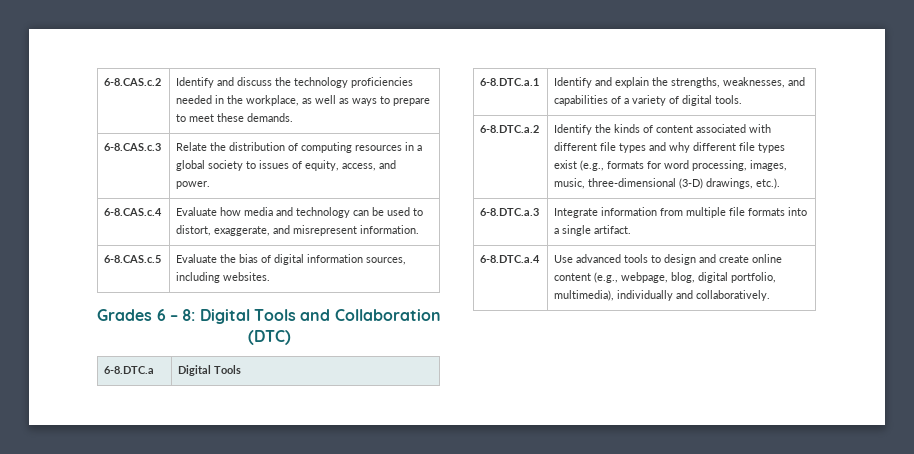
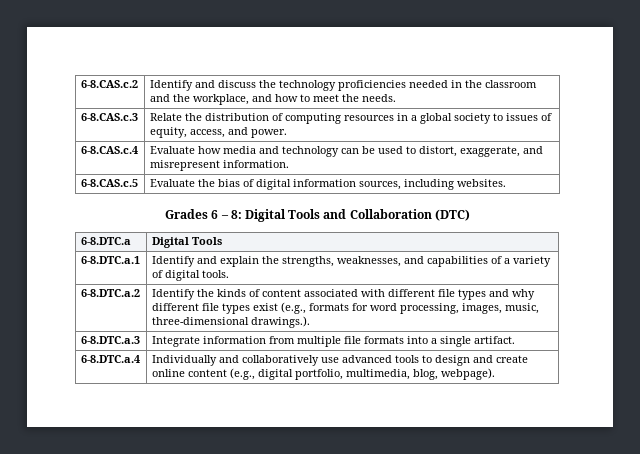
- 6-8.CAS.c.2 | Identify and discuss the technology proficiencies needed in the workplace, as well as ways to prepare to meet these demands.
+ 6-8.CAS.c.2 | Identify and discuss the technology proficiencies needed in the classroom and the workplace, and how to meet the needs.
- 6-8.DTC.a.2 | Identify the kinds of content associated with different file types and why different file types exist (e.g., formats for word processing, images, music, three-dimensional (3-D) drawings, etc.).
+ 6-8.DTC.a.2 | Identify the kinds of content associated with different file types and why different file types exist (e.g., formats for word processing, images, music, three-dimensional drawings.).
- 6-8.DTC.a.4 | Use advanced tools to design and create online content (e.g., webpage, blog, digital portfolio, multimedia), individually and collaboratively.
+ 6-8.DTC.a.4 | Individually and collaboratively use advanced tools to design and create online content (e.g., digital portfolio, multimedia, blog, webpage).

